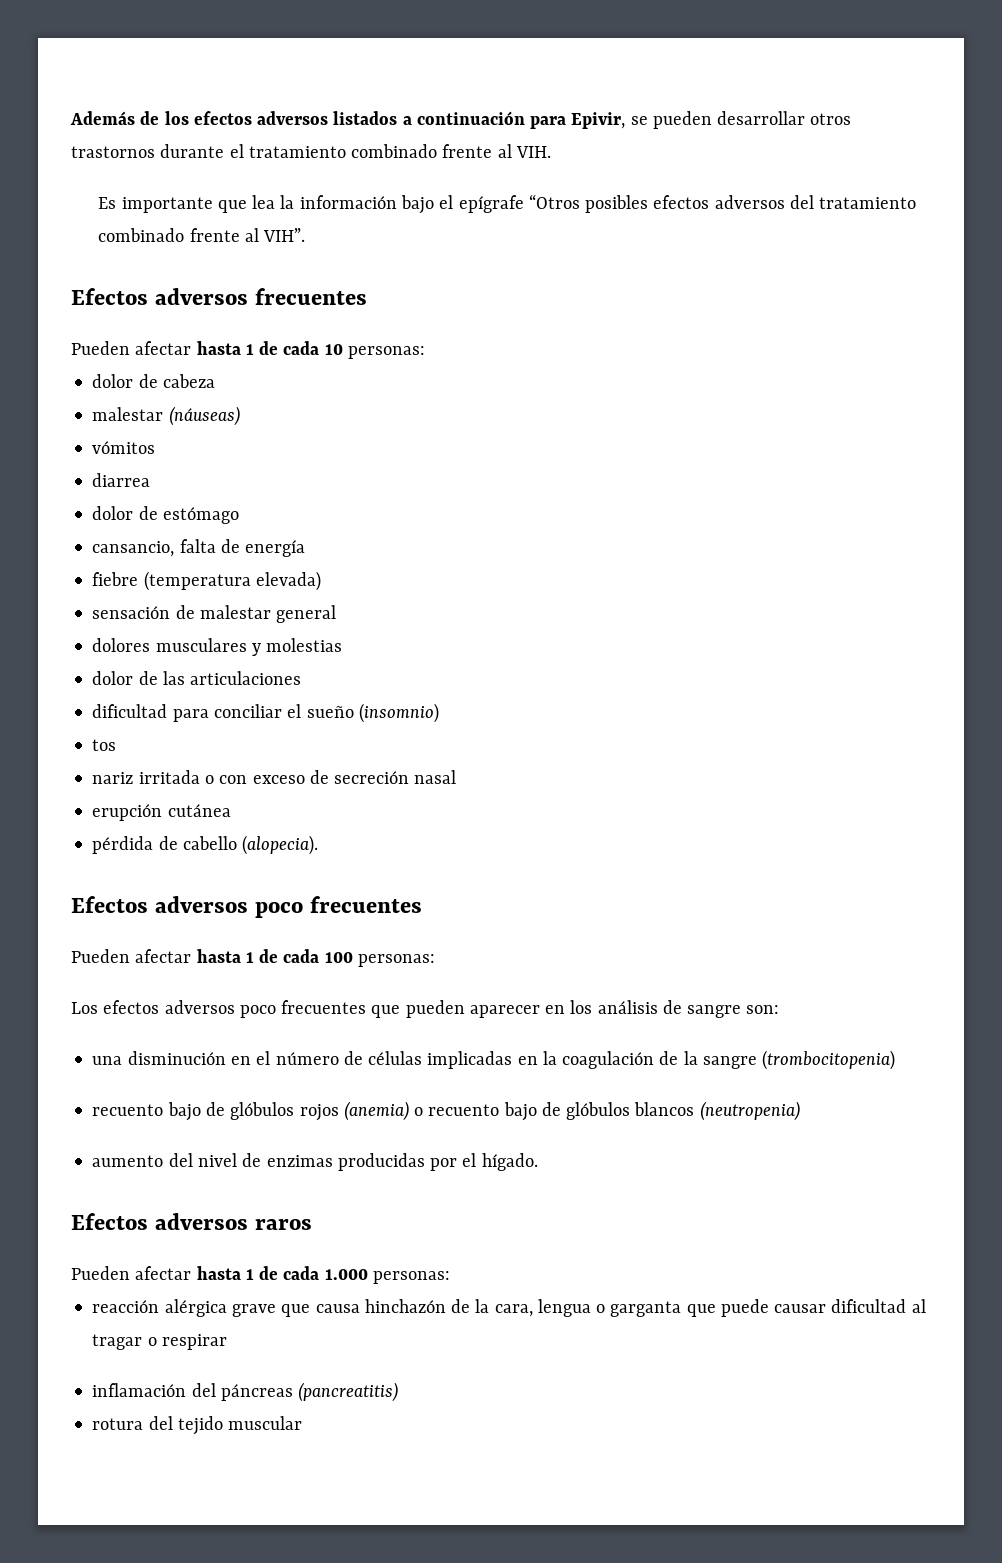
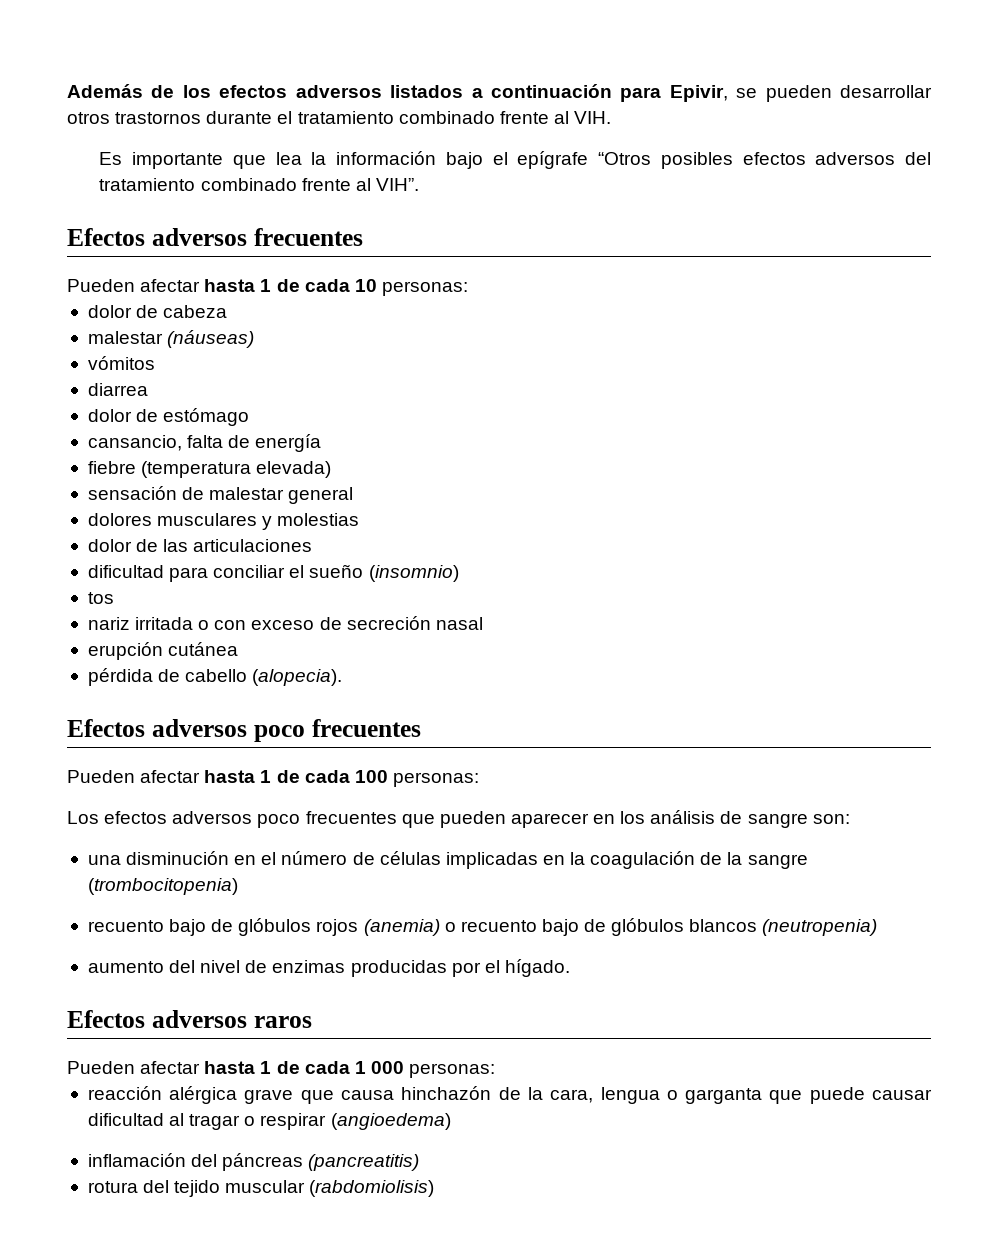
- Pueden afectar hasta 1 de cada 1.000 personas:
+ Pueden afectar hasta 1 de cada 1 000 personas:
- reacción alérgica grave que causa hinchazón de la cara, lengua o garganta que puede causar dificultad al tragar o respirar
+ reacción alérgica grave que causa hinchazón de la cara, lengua o garganta que puede causar dificultad al tragar o respirar (angioedema)
- rotura del tejido muscular
+ rotura del tejido muscular (rabdomiolisis)

